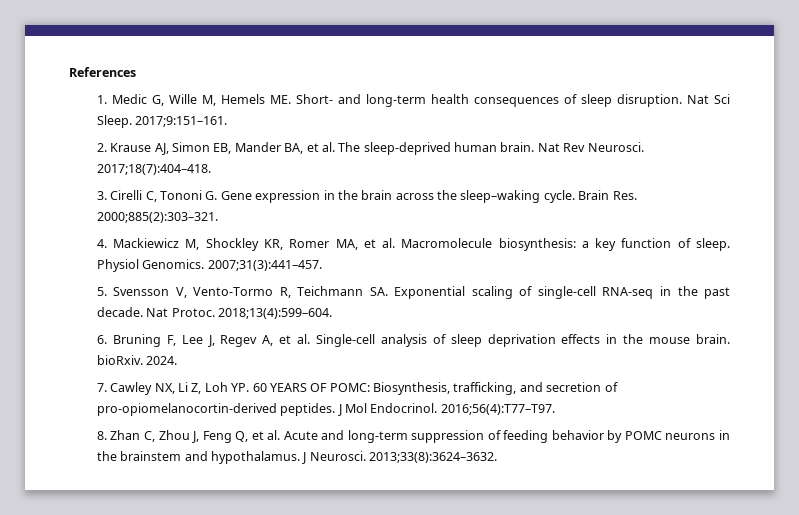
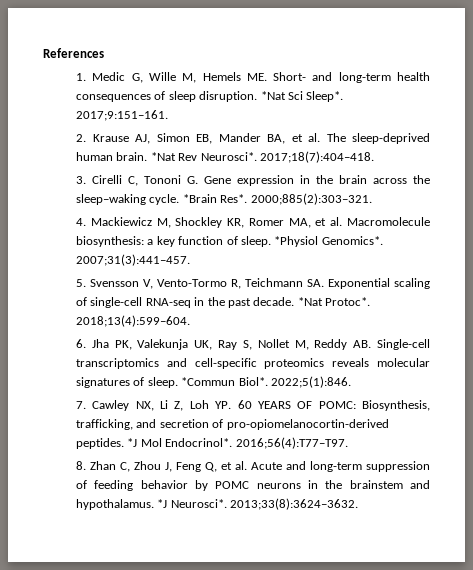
- Nat Sci Sleep.
+ *Nat Sci Sleep*.
- Nat Rev Neurosci.
+ *Nat Rev Neurosci*.
- Brain Res. 2000;885(2):303–321.
+ *Brain Res*. 2000;885(2):303–321.
- Physiol Genomics.
+ *Physiol Genomics*.
- Nat Protoc.
+ *Nat Protoc*.
- 6. Bruning F, Lee J, Regev A, et al. Single-cell analysis of sleep deprivation effects in the mouse brain. bioRxiv. 2024.
+ 6. Jha PK, Valekunja UK, Ray S, Nollet M, Reddy AB. Single-cell transcriptomics and cell-specific proteomics reveals molecular signatures of sleep. *Commun Biol*. 2022;5(1):846.
- J Mol Endocrinol.
+ *J Mol Endocrinol*.
- J Neurosci.
+ *J Neurosci*.

